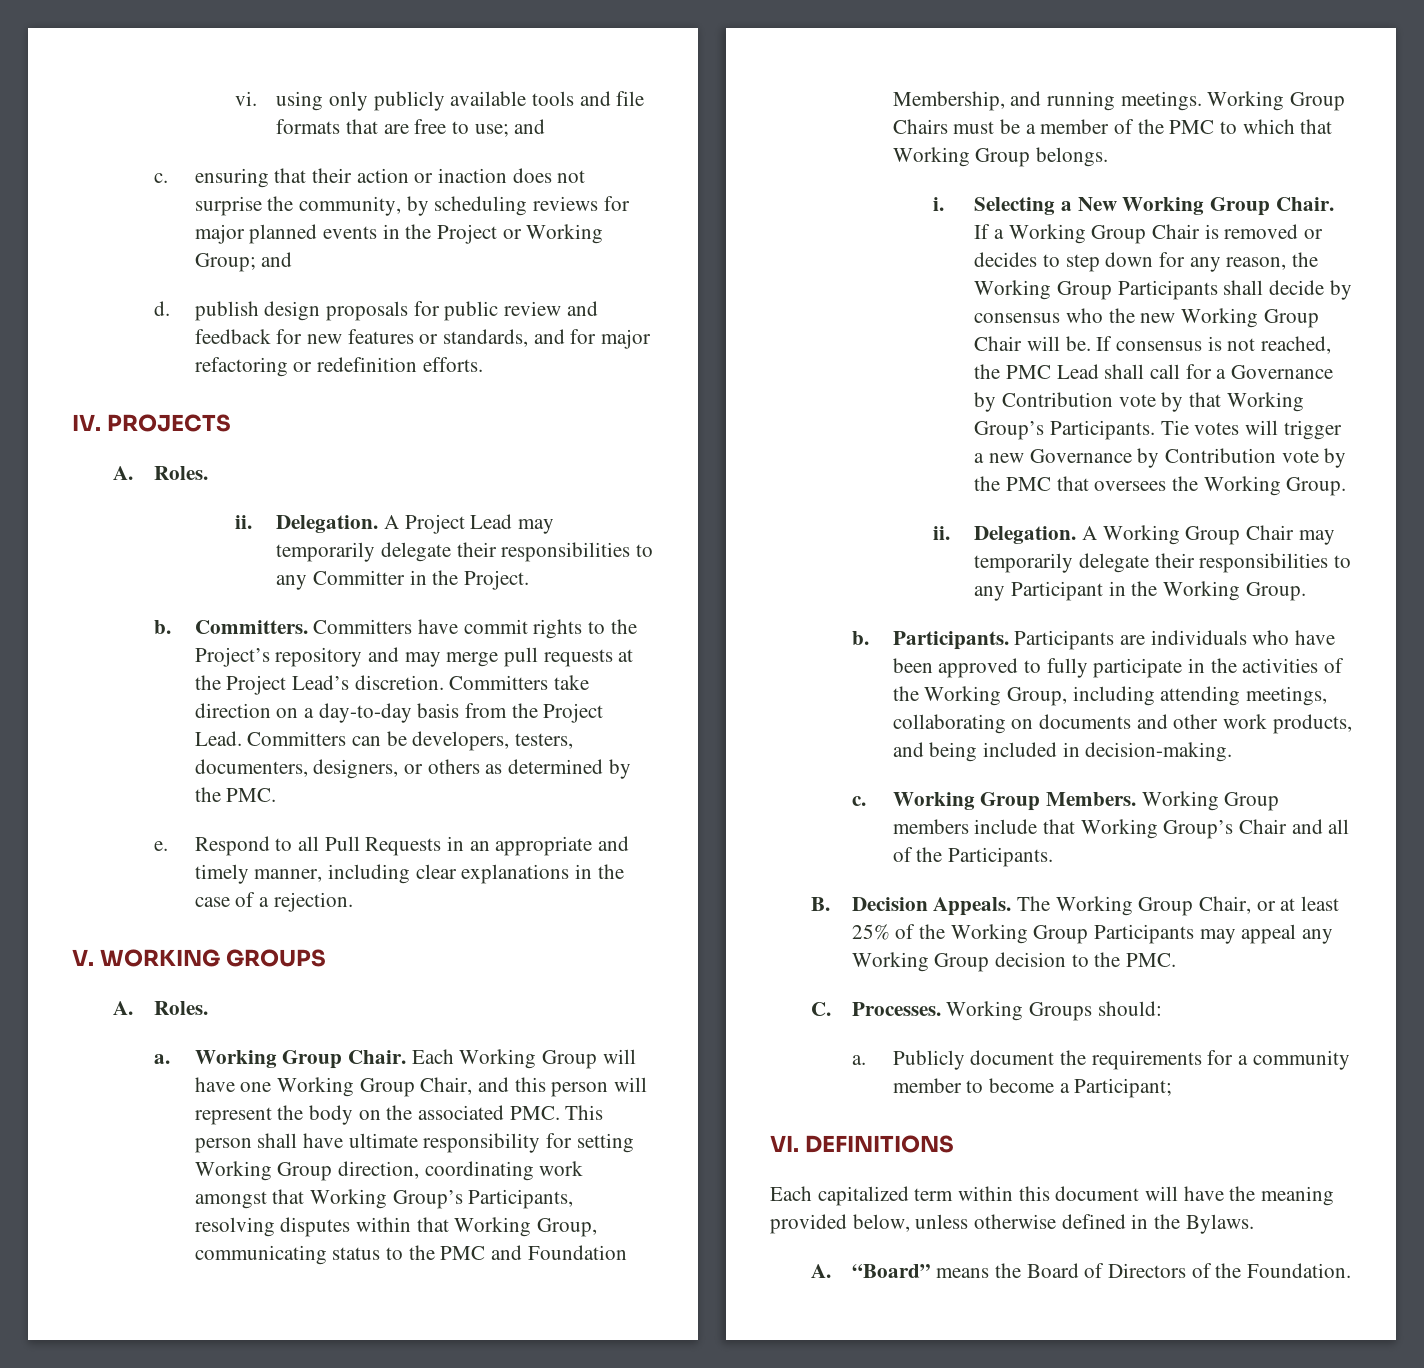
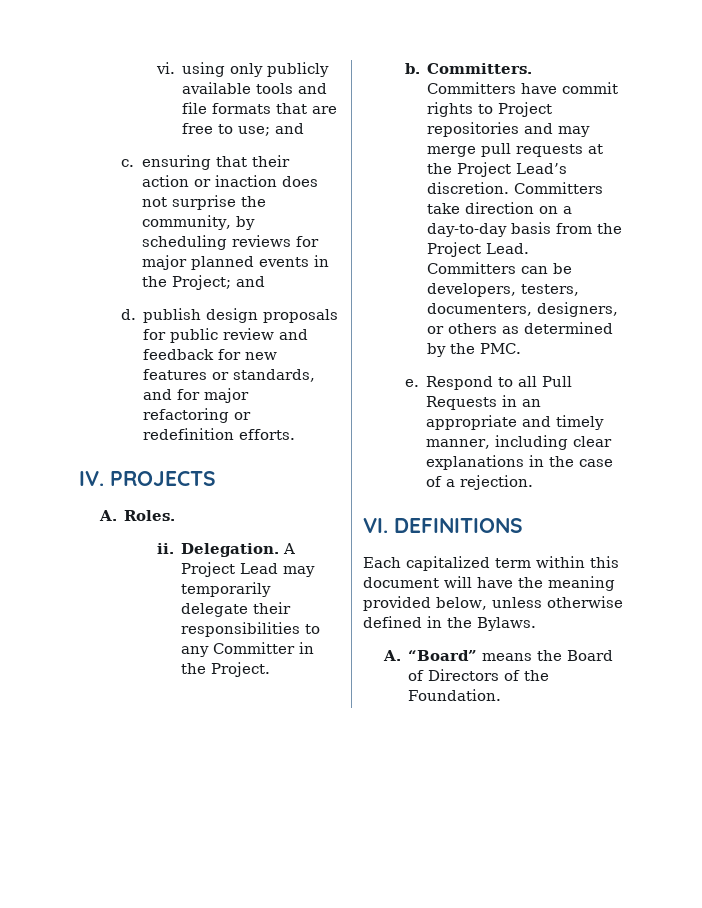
- c. ensuring that their action or inaction does not surprise the community, by scheduling reviews for major planned events in the Project or Working Group; and
+ c. ensuring that their action or inaction does not surprise the community, by scheduling reviews for major planned events in the Project; and
- Committers have commit rights to the Project’s repository and may merge pull requests at the Project Lead’s discretion.
+ Committers have commit rights to Project repositories and may merge pull requests at the Project Lead’s discretion.
- V. WORKING GROUPS
- A. Roles.
- a. Working Group Chair. Each Working Group will have one Working Group Chair, and this person will represent the body on the associated PMC. This person shall have ultimate responsibility for setting Working Group direction, coordinating work amongst that Working Group’s Participants, resolving disputes within that Working Group, communicating status to the PMC and Foundation Membership, and running meetings. Working Group Chairs must be a member of the PMC to which that Working Group belongs.
- i. Selecting a New Working Group Chair. If a Working Group Chair is removed or decides to step down for any reason, the Working Group Participants shall decide by consensus who the new Working Group Chair will be. If consensus is not reached, the PMC Lead shall call for a Governance by Contribution vote by that Working Group’s Participants. Tie votes will trigger a new Governance by Contribution vote by the PMC that oversees the Working Group.
- ii. Delegation. A Working Group Chair may temporarily delegate their responsibilities to any Participant in the Working Group.
- b. Participants. Participants are individuals who have been approved to fully participate in the activities of the Working Group, including attending meetings, collaborating on documents and other work products, and being included in decision-making.
- c. Working Group Members. Working Group members include that Working Group’s Chair and all of the Participants.
- B. Decision Appeals. The Working Group Chair, or at least 25% of the Working Group Participants may appeal any Working Group decision to the PMC.
- C. Processes. Working Groups should:
- a. Publicly document the requirements for a community member to become a Participant;

